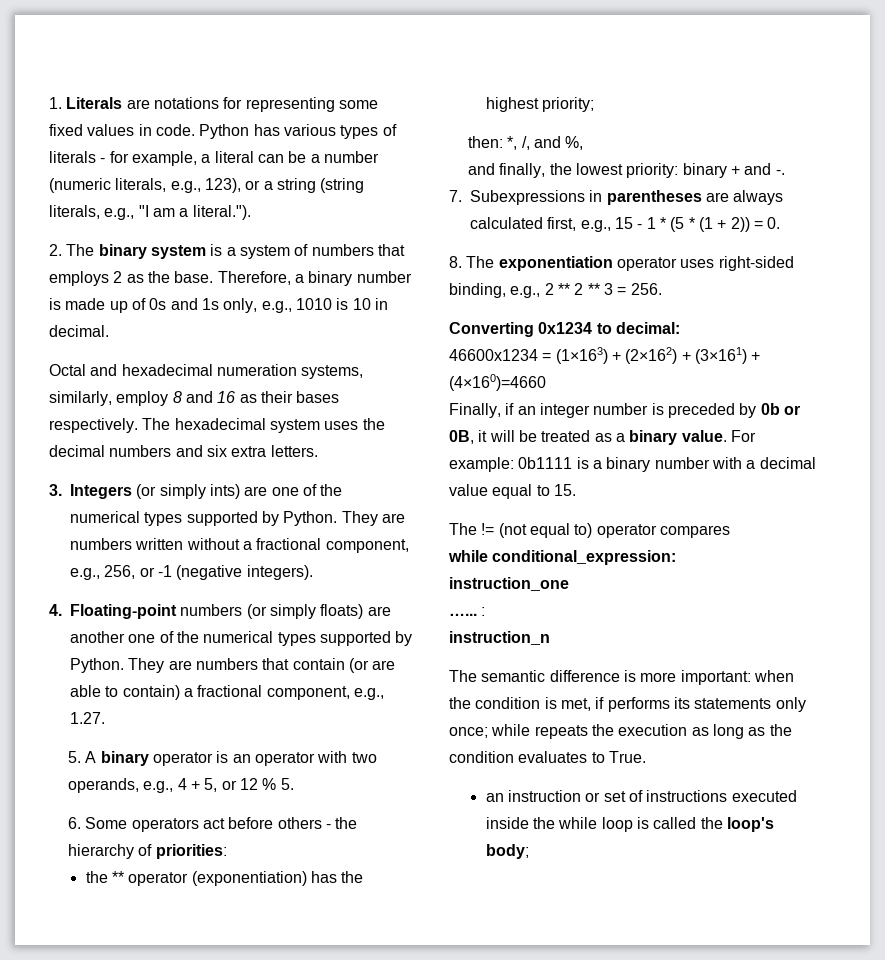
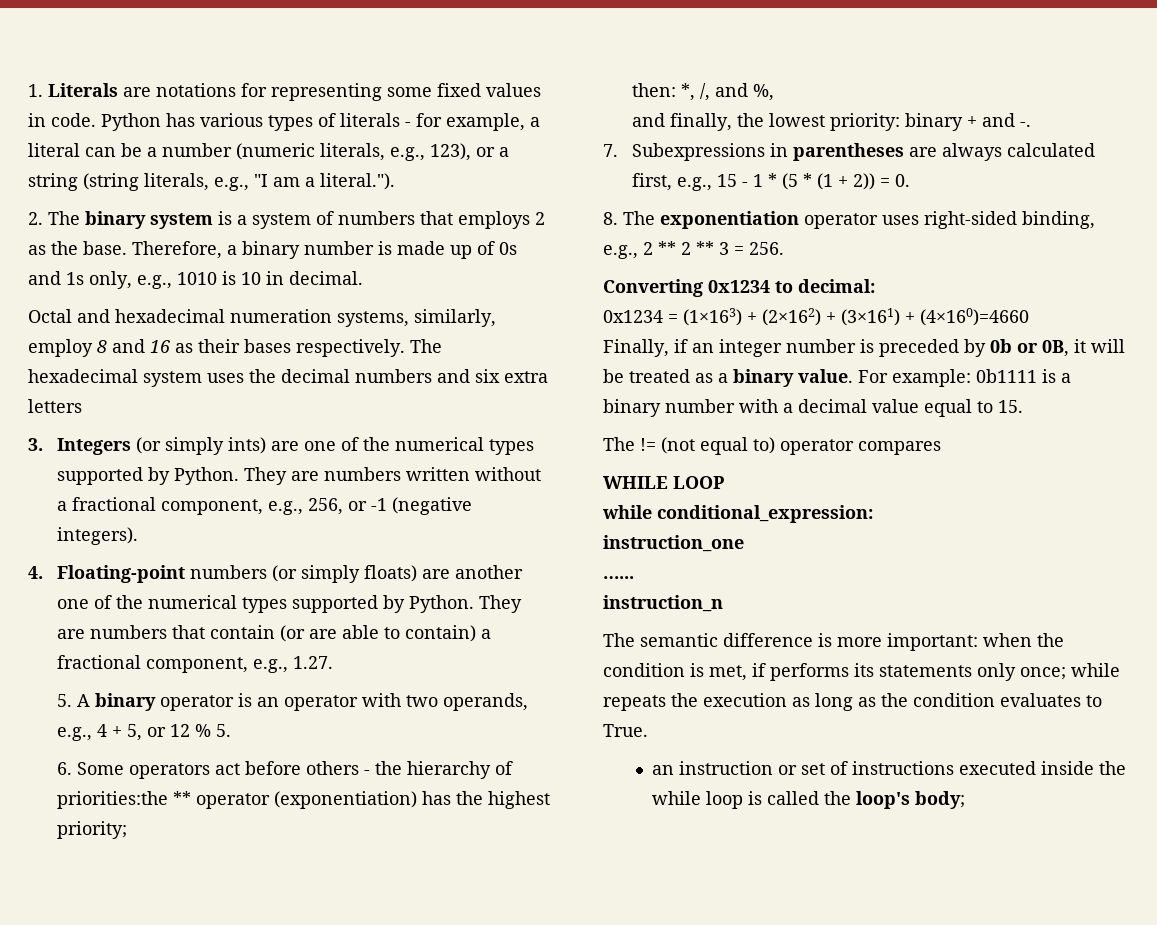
- The hexadecimal system uses the decimal numbers and six extra letters.
+ The hexadecimal system uses the decimal numbers and six extra letters
- 6. Some operators act before others - the hierarchy of priorities:
- the ** operator (exponentiation) has the highest priority;
+ 6. Some operators act before others - the hierarchy of priorities:the ** operator (exponentiation) has the highest priority;
- 46600x1234 = (1×163) + (2×162) + (3×161) + (4×160)=4660
+ 0x1234 = (1×163) + (2×162) + (3×161) + (4×160)=4660
+ WHILE LOOP
- …... :
+ …...

